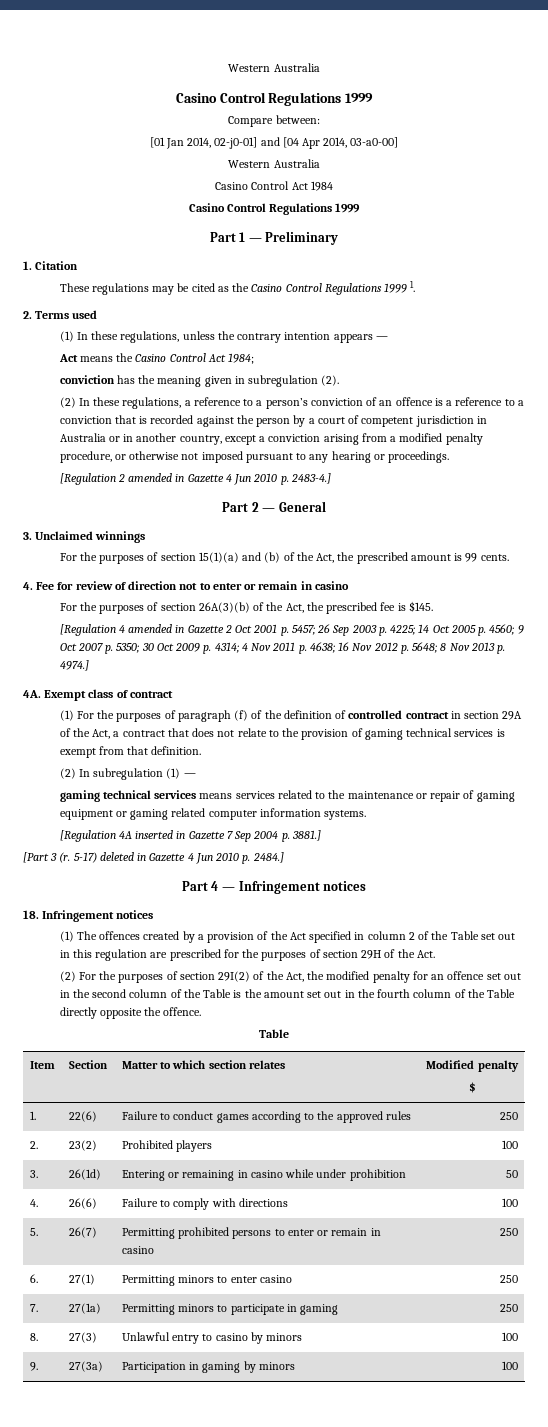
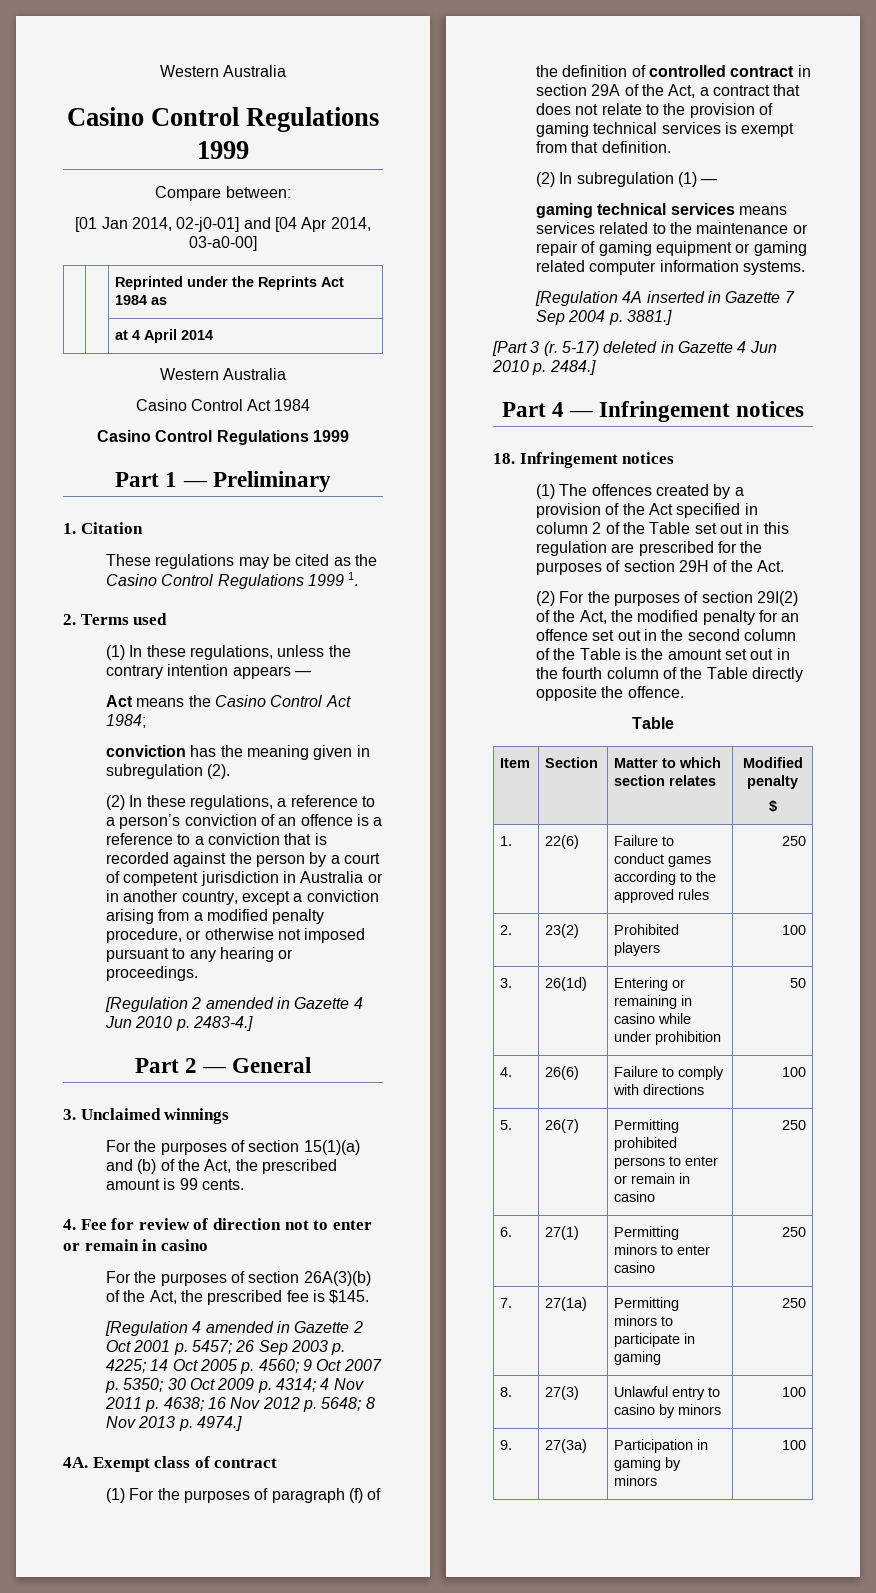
+ | | Reprinted under the Reprints Act 1984 as
+ | | at 4 April 2014

